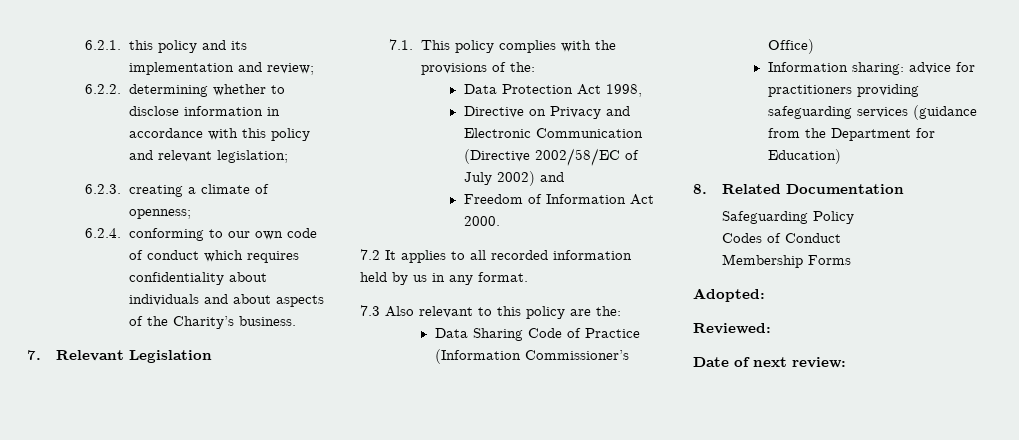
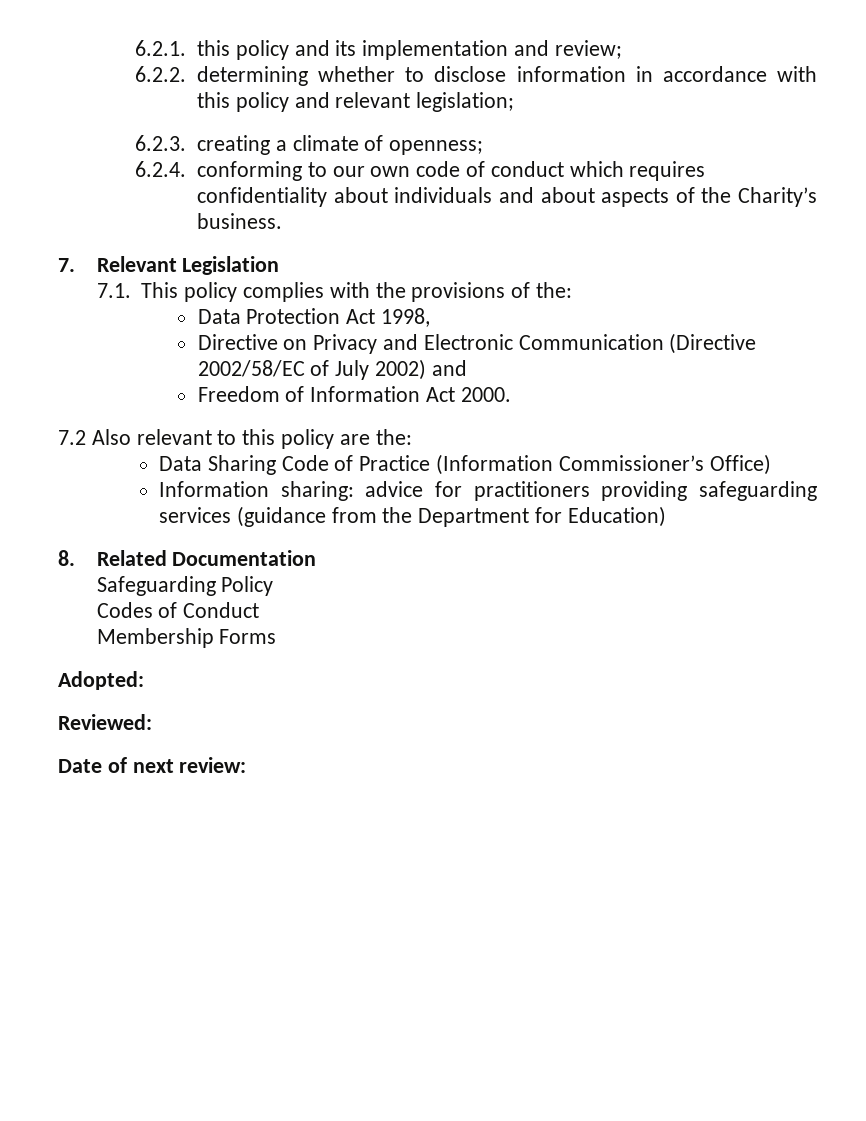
- 7.2 It applies to all recorded information held by us in any format.
- 7.3 Also relevant to this policy are the:
+ 7.2 Also relevant to this policy are the:

